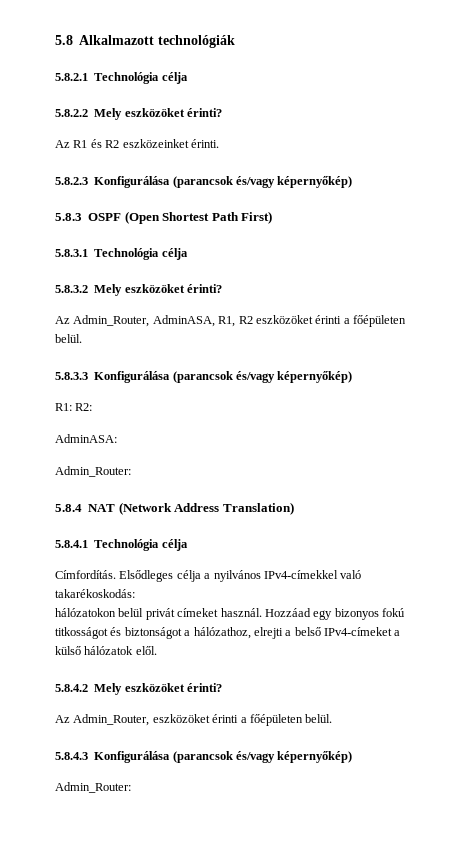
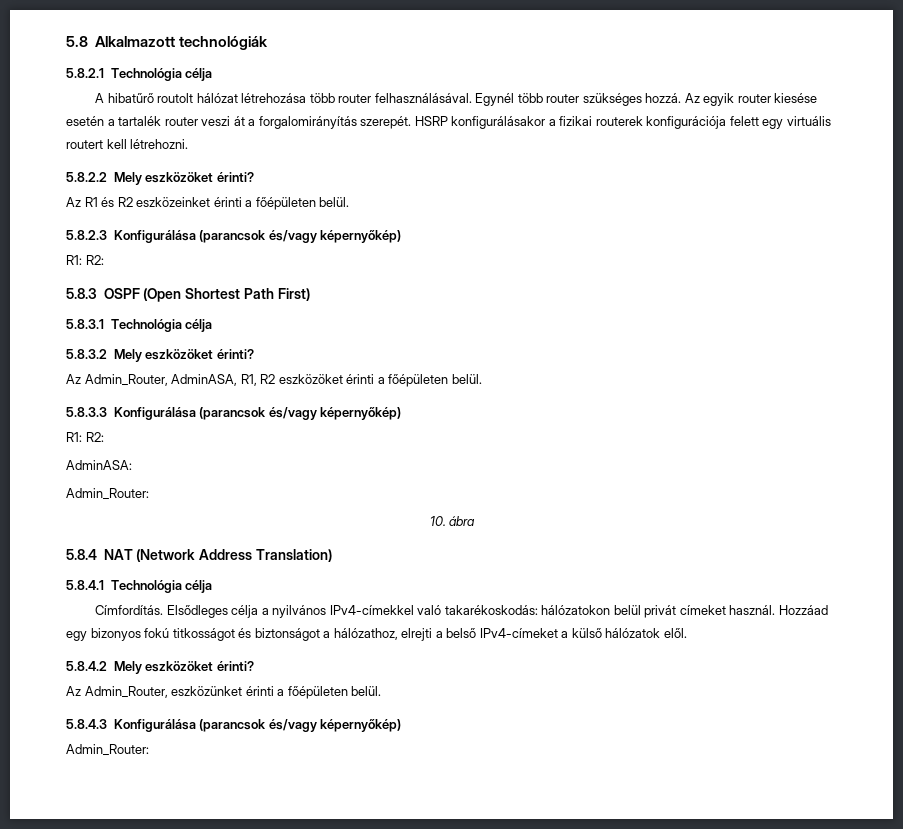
+ A hibatűrő routolt hálózat létrehozása több router felhasználásával. Egynél több router szükséges hozzá. Az egyik router kiesése esetén a tartalék router veszi át a forgalomirányítás szerepét. HSRP konfigurálásakor a fizikai routerek konfigurációja felett egy virtuális routert kell létrehozni.
- Az R1 és R2 eszközeinket érinti.
+ Az R1 és R2 eszközeinket érinti a főépületen belül.
  5.8.2.3 Konfigurálása (parancsok és/vagy képernyőkép)
+ R1: R2:
+ 10. ábra
- Elsődleges célja a nyilvános IPv4-címekkel való takarékoskodás:
- hálózatokon belül privát címeket használ.
+ Elsődleges célja a nyilvános IPv4-címekkel való takarékoskodás: hálózatokon belül privát címeket használ.
- Az Admin_Router, eszközöket érinti a főépületen belül.
+ Az Admin_Router, eszközünket érinti a főépületen belül.

